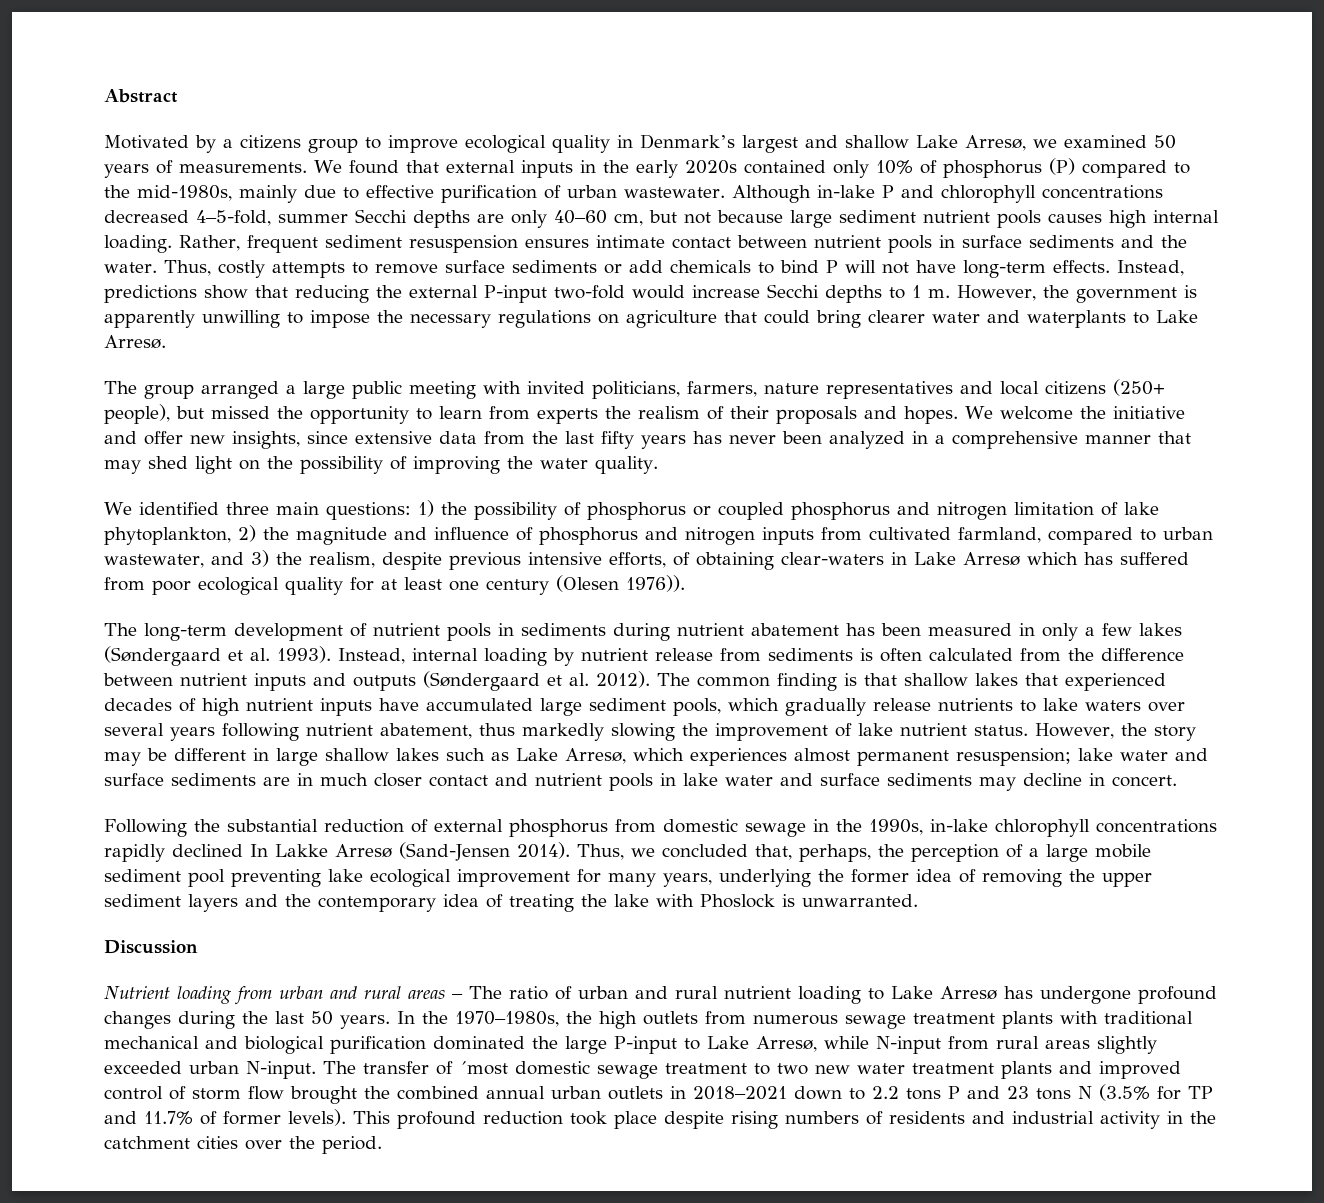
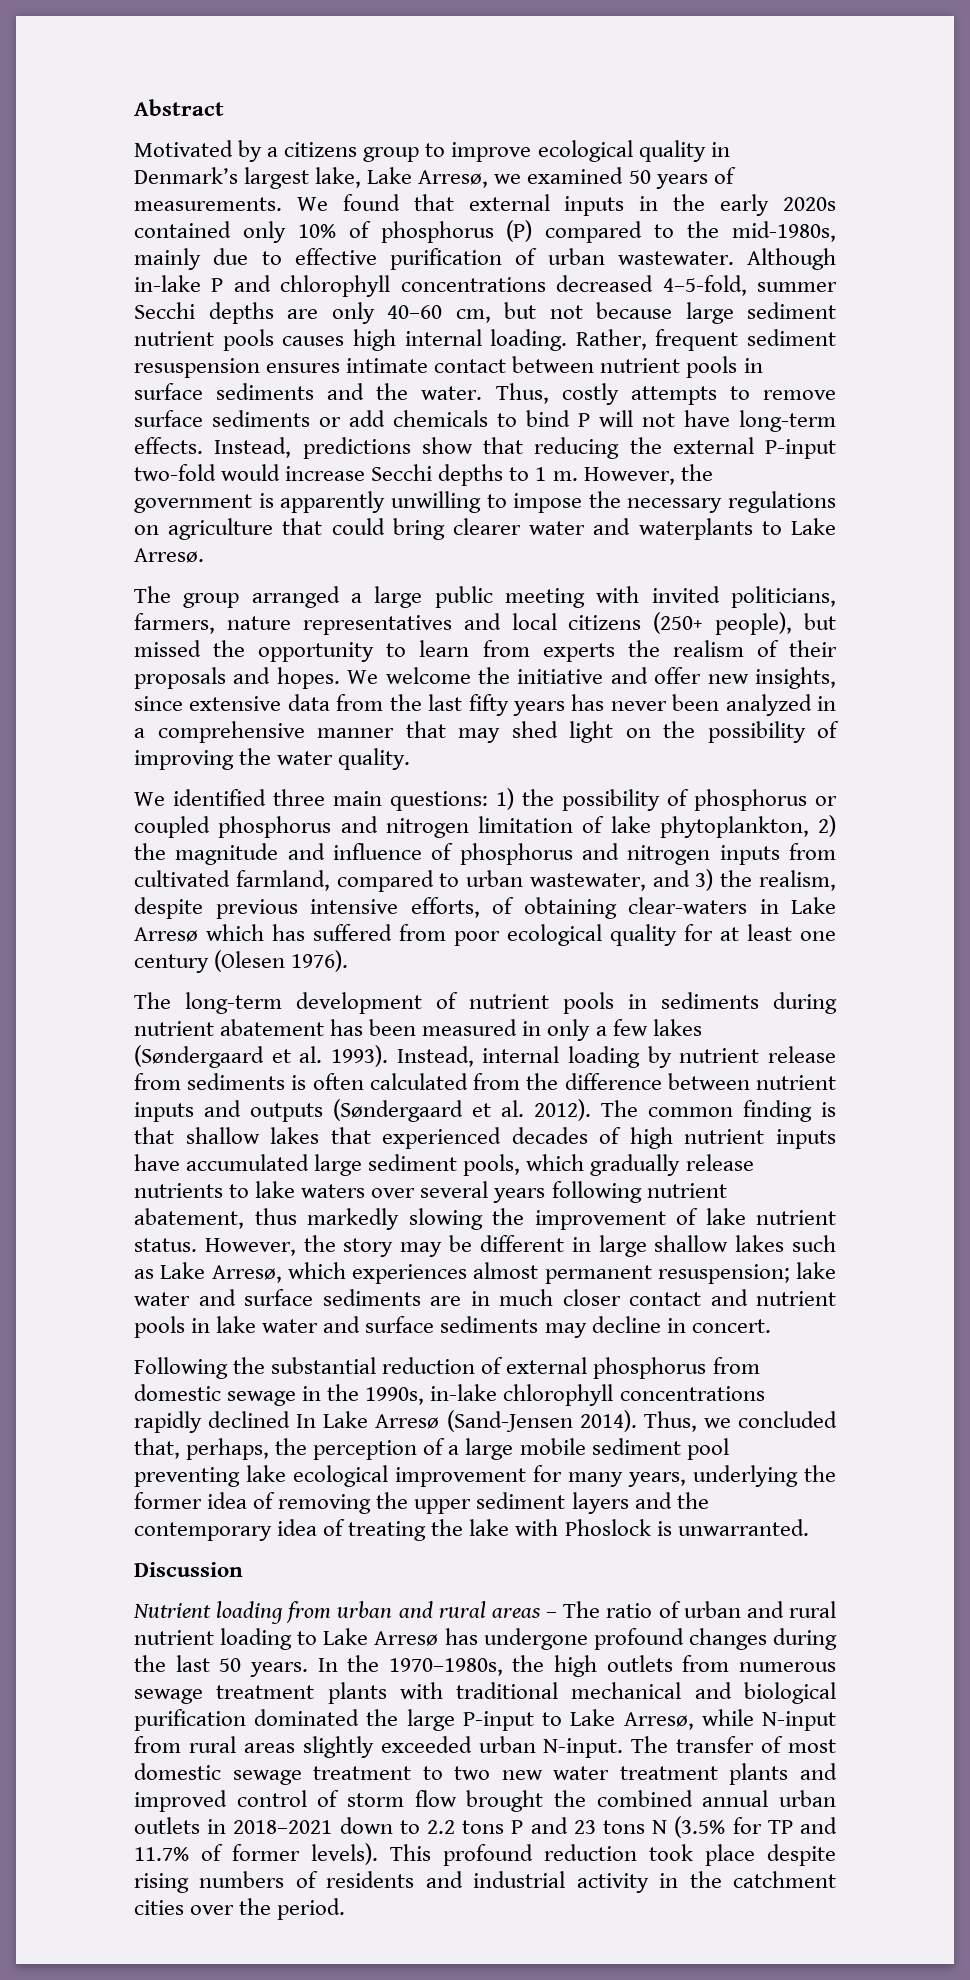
- Motivated by a citizens group to improve ecological quality in Denmark’s largest and shallow Lake Arresø, we examined 50 years of measurements.
+ Motivated by a citizens group to improve ecological quality in Denmark’s largest lake, Lake Arresø, we examined 50 years of measurements.
- 1) the possibility of phosphorus or coupled phosphorus and nitrogen limitation of lake phytoplankton, 2) the magnitude and influence of phosphorus and nitrogen inputs from cultivated farmland, compared to urban wastewater, and 3) the realism, despite previous intensive efforts, of obtaining clear-waters in Lake Arresø which has suffered from poor ecological quality for at least one century (Olesen 1976)).
+ 1) the possibility of phosphorus or coupled phosphorus and nitrogen limitation of lake phytoplankton, 2) the magnitude and influence of phosphorus and nitrogen inputs from cultivated farmland, compared to urban wastewater, and 3) the realism, despite previous intensive efforts, of obtaining clear-waters in Lake Arresø which has suffered from poor ecological quality for at least one century (Olesen 1976).
- Following the substantial reduction of external phosphorus from domestic sewage in the 1990s, in-lake chlorophyll concentrations rapidly declined In Lakke Arresø (Sand-Jensen 2014).
+ Following the substantial reduction of external phosphorus from domestic sewage in the 1990s, in-lake chlorophyll concentrations rapidly declined In Lake Arresø (Sand-Jensen 2014).
- The transfer of ´most domestic sewage treatment to two new water treatment plants and improved control of storm flow brought the combined annual urban outlets in 2018–2021 down to 2.2 tons P and 23 tons N (3.5% for TP and 11.7% of former levels).
+ The transfer of most domestic sewage treatment to two new water treatment plants and improved control of storm flow brought the combined annual urban outlets in 2018–2021 down to 2.2 tons P and 23 tons N (3.5% for TP and 11.7% of former levels).

